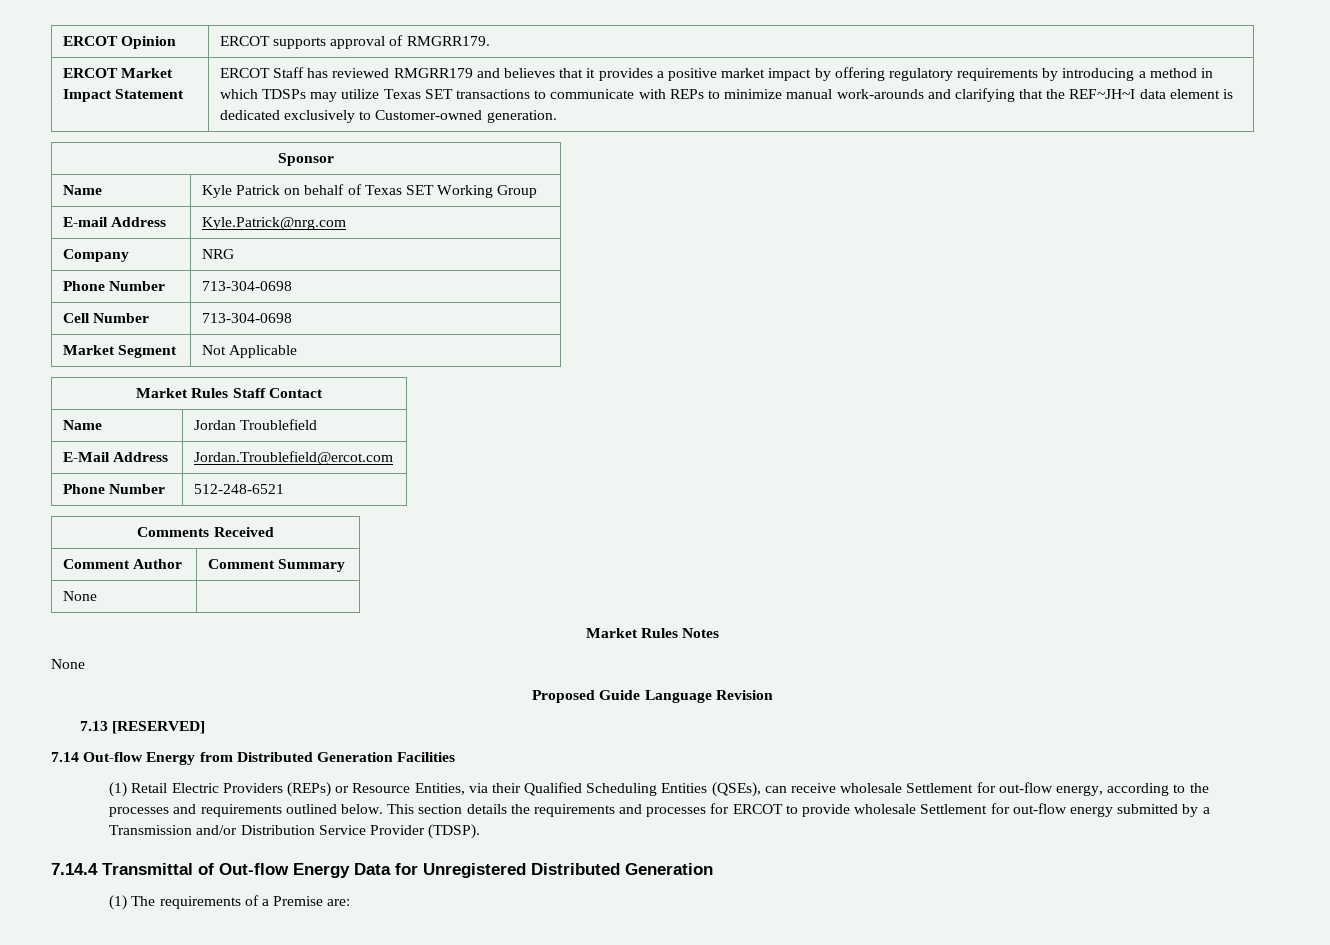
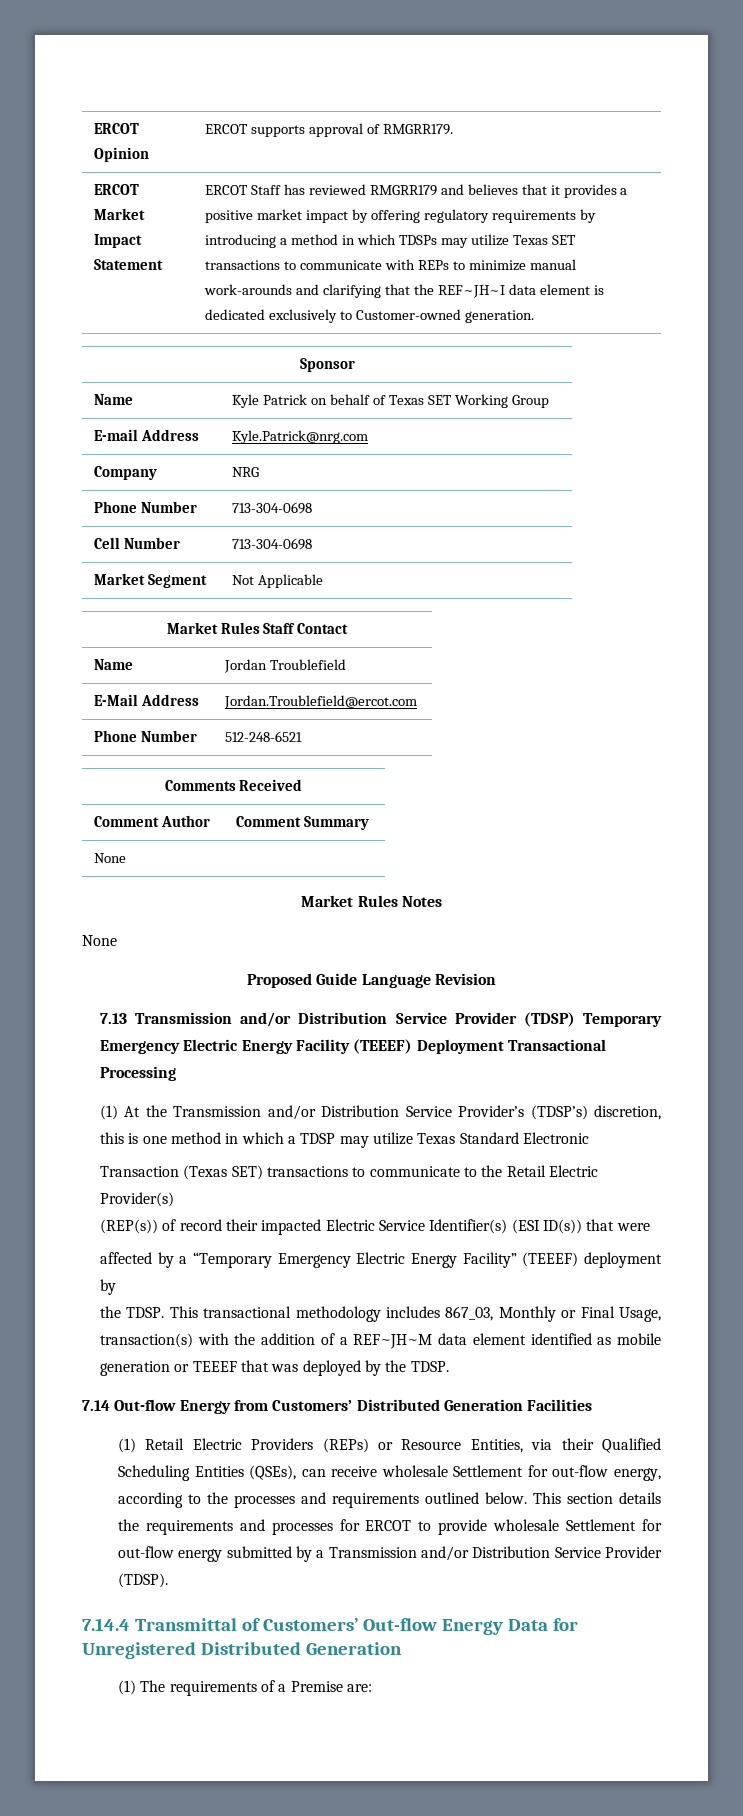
- 7.13 [RESERVED]
+ 7.13 Transmission and/or Distribution Service Provider (TDSP) Temporary Emergency Electric Energy Facility (TEEEF) Deployment Transactional Processing
+ (1) At the Transmission and/or Distribution Service Provider’s (TDSP’s) discretion, this is one method in which a TDSP may utilize Texas Standard Electronic
+ Transaction (Texas SET) transactions to communicate to the Retail Electric Provider(s)
+ (REP(s)) of record their impacted Electric Service Identifier(s) (ESI ID(s)) that were
+ affected by a “Temporary Emergency Electric Energy Facility” (TEEEF) deployment by
+ the TDSP. This transactional methodology includes 867_03, Monthly or Final Usage, transaction(s) with the addition of a REF~JH~M data element identified as mobile generation or TEEEF that was deployed by the TDSP.
- 7.14 Out-flow Energy from Distributed Generation Facilities
+ 7.14 Out-flow Energy from Customers’ Distributed Generation Facilities
- 7.14.4 Transmittal of Out-flow Energy Data for Unregistered Distributed Generation
+ 7.14.4 Transmittal of Customers’ Out-flow Energy Data for Unregistered Distributed Generation

